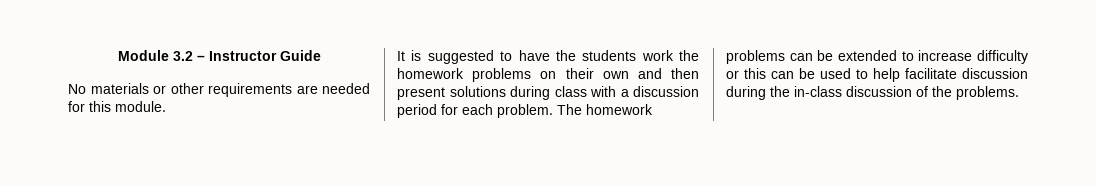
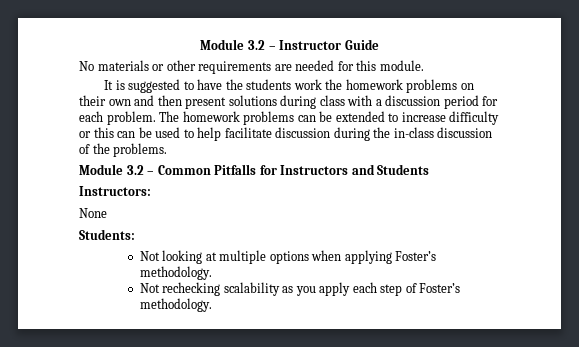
+ Module 3.2 – Common Pitfalls for Instructors and Students
+ Instructors:
+ None
+ Students:
+ Not looking at multiple options when applying Foster’s methodology.
+ Not rechecking scalability as you apply each step of Foster’s methodology.

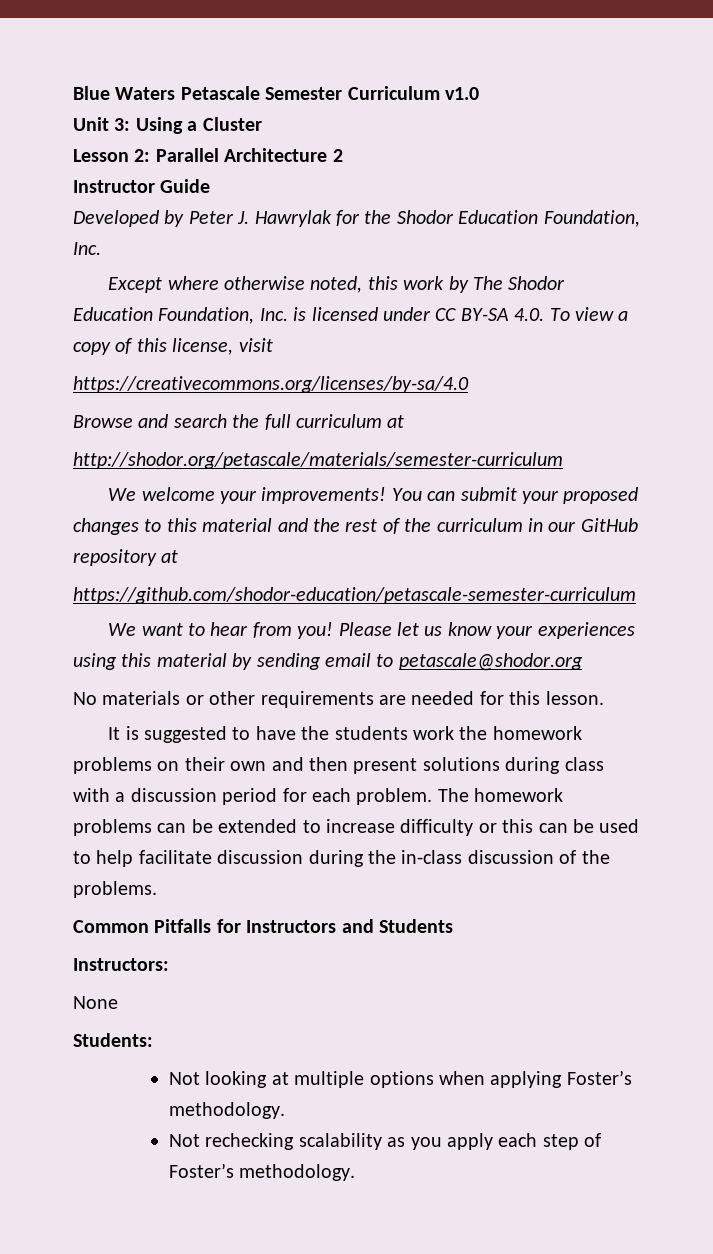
- Module 3.2 – Instructor Guide
+ Blue Waters Petascale Semester Curriculum v1.0
+ Unit 3: Using a Cluster
+ Lesson 2: Parallel Architecture 2
+ Instructor Guide
+ Developed by Peter J. Hawrylak for the Shodor Education Foundation, Inc.
+ Except where otherwise noted, this work by The Shodor Education Foundation, Inc. is licensed under CC BY-SA 4.0. To view a copy of this license, visit
+ https://creativecommons.org/licenses/by-sa/4.0
+ Browse and search the full curriculum at
+ http://shodor.org/petascale/materials/semester-curriculum
+ We welcome your improvements! You can submit your proposed changes to this material and the rest of the curriculum in our GitHub repository at
+ https://github.com/shodor-education/petascale-semester-curriculum
+ We want to hear from you! Please let us know your experiences using this material by sending email to petascale@shodor.org
- No materials or other requirements are needed for this module.
+ No materials or other requirements are needed for this lesson.
- Module 3.2 – Common Pitfalls for Instructors and Students
+ Common Pitfalls for Instructors and Students

